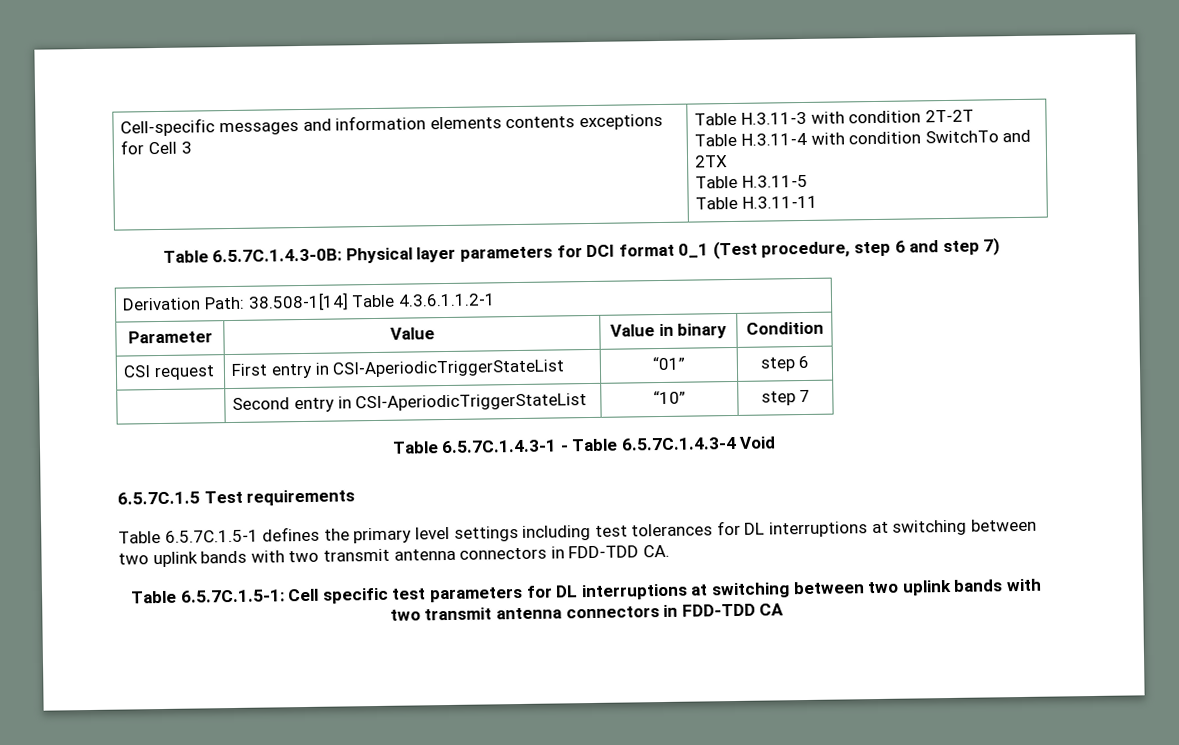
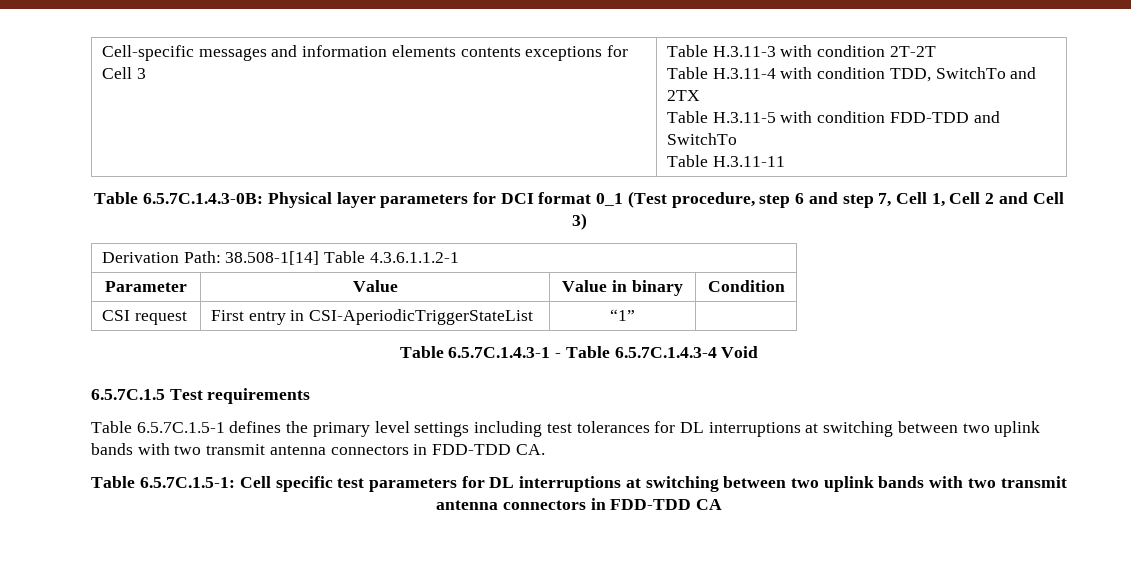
  Cell-specific messages and information elements contents exceptions for Cell 3 | Table H.3.11-3 with condition 2T-2T
- Table H.3.11-4 with condition SwitchTo and 2TX
- Table H.3.11-5
+ Table H.3.11-4 with condition TDD, SwitchTo and 2TX
+ Table H.3.11-5 with condition FDD-TDD and SwitchTo
- Table 6.5.7C.1.4.3-0B: Physical layer parameters for DCI format 0_1 (Test procedure, step 6 and step 7)
+ Table 6.5.7C.1.4.3-0B: Physical layer parameters for DCI format 0_1 (Test procedure, step 6 and step 7, Cell 1, Cell 2 and Cell 3)
- CSI request | First entry in CSI-AperiodicTriggerStateList | “01” | step 6
- | Second entry in CSI-AperiodicTriggerStateList | “10” | step 7
+ CSI request | First entry in CSI-AperiodicTriggerStateList | “1” |

